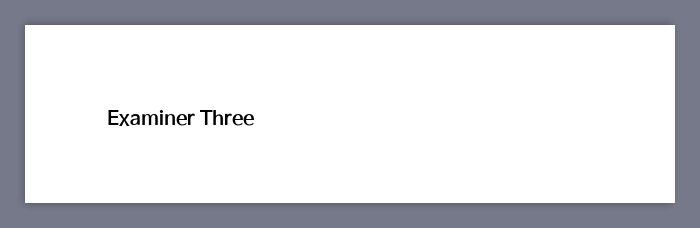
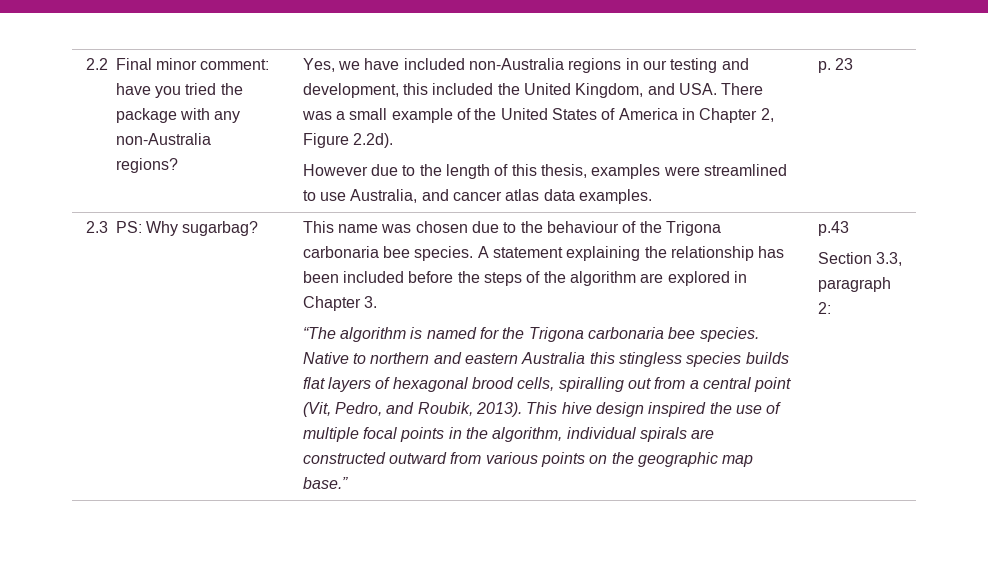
- Examiner Three
+ 2.2 Final minor comment: have you tried the package with any non‐Australia regions? | Yes, we have included non‐Australia regions in our testing and development, this included the United Kingdom, and USA. There was a small example of the United States of America in Chapter 2, Figure 2.2d).
+ However due to the length of this thesis, examples were streamlined to use Australia, and cancer atlas data examples. | p. 23
+ 2.3 PS: Why sugarbag? | This name was chosen due to the behaviour of the Trigona carbonaria bee species. A statement explaining the relationship has been included before the steps of the algorithm are explored in Chapter 3.
+ “The algorithm is named for the Trigona carbonaria bee species. Native to northern and eastern Australia this stingless species builds flat layers of hexagonal brood cells, spiralling out from a central point (Vit, Pedro, and Roubik, 2013). This hive design inspired the use of multiple focal points in the algorithm, individual spirals are constructed outward from various points on the geographic map base.” | p.43
+ Section 3.3, paragraph 2:

